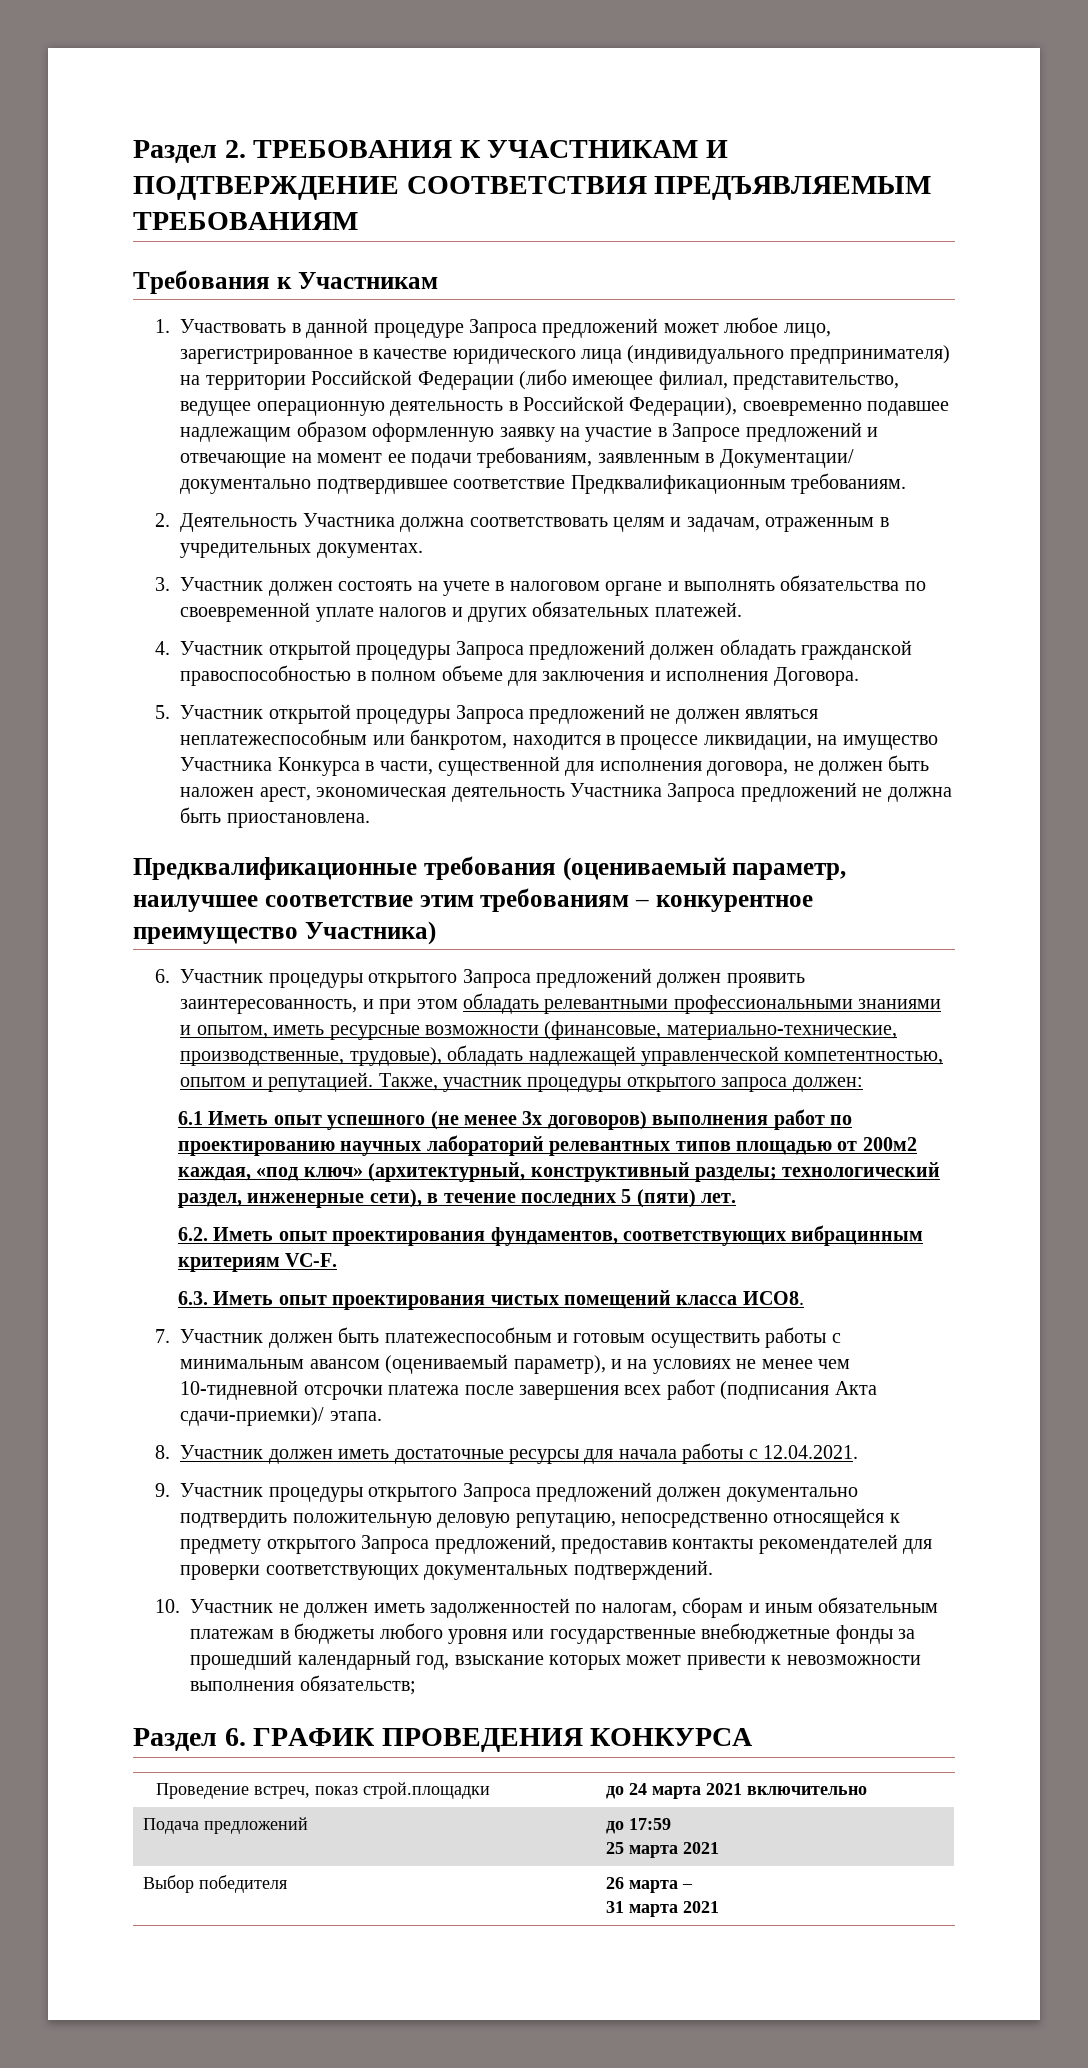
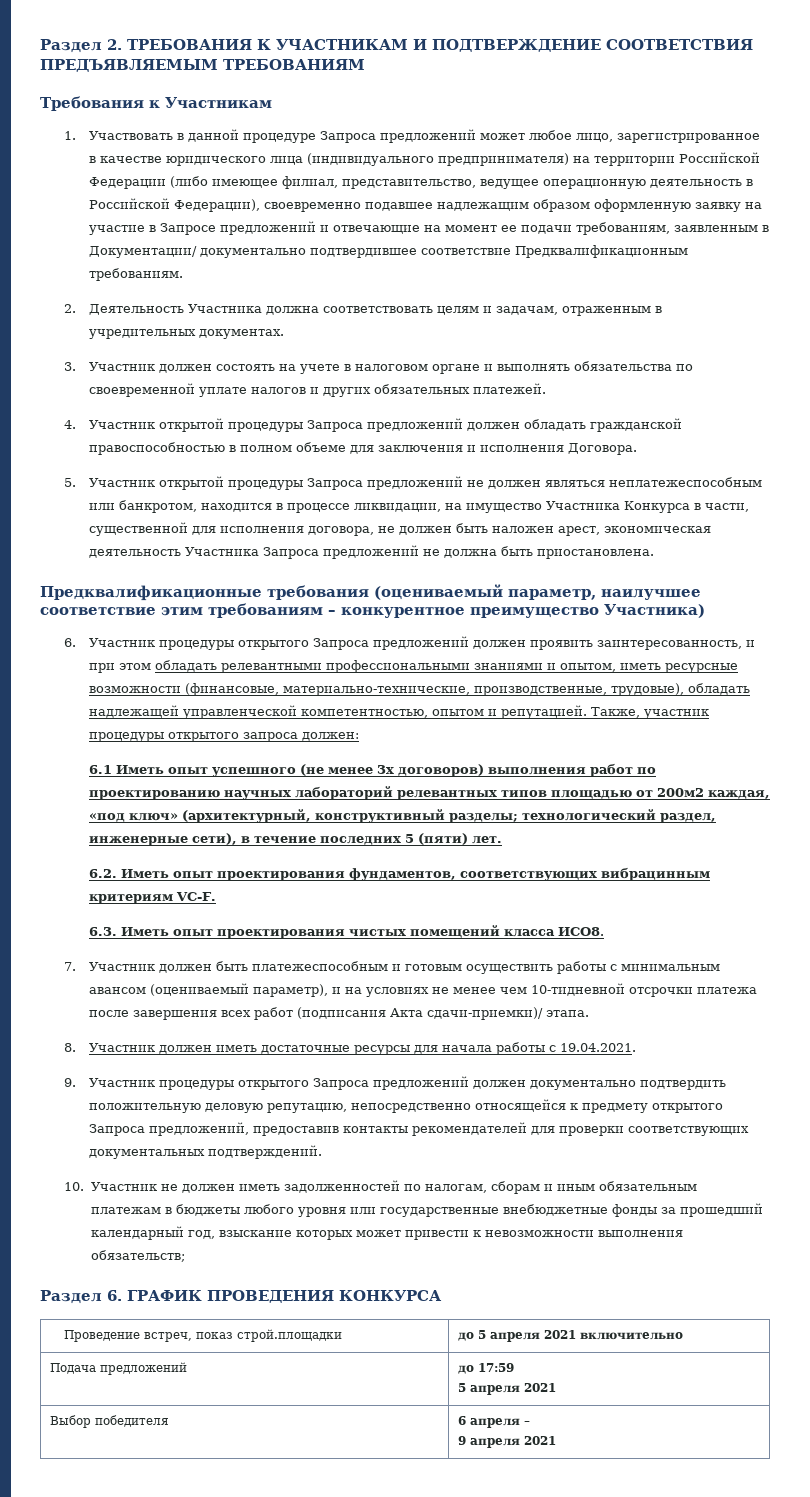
- 8. Участник должен иметь достаточные ресурсы для начала работы с 12.04.2021.
+ 8. Участник должен иметь достаточные ресурсы для начала работы с 19.04.2021.
- Проведение встреч, показ строй.площадки | до 24 марта 2021 включительно
+ Проведение встреч, показ строй.площадки | до 5 апреля 2021 включительно
  Подача предложений | до 17:59
- 25 марта 2021
+ 5 апреля 2021
- Выбор победителя | 26 марта –
- 31 марта 2021
+ Выбор победителя | 6 апреля –
+ 9 апреля 2021

